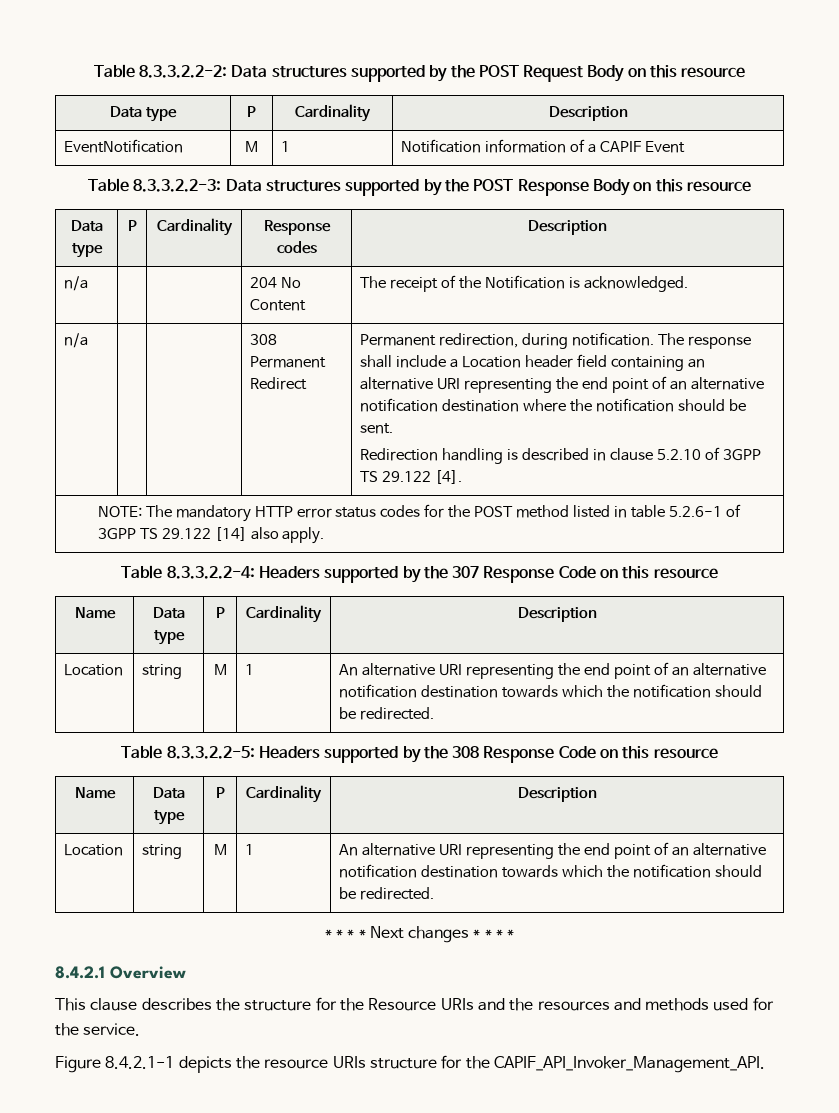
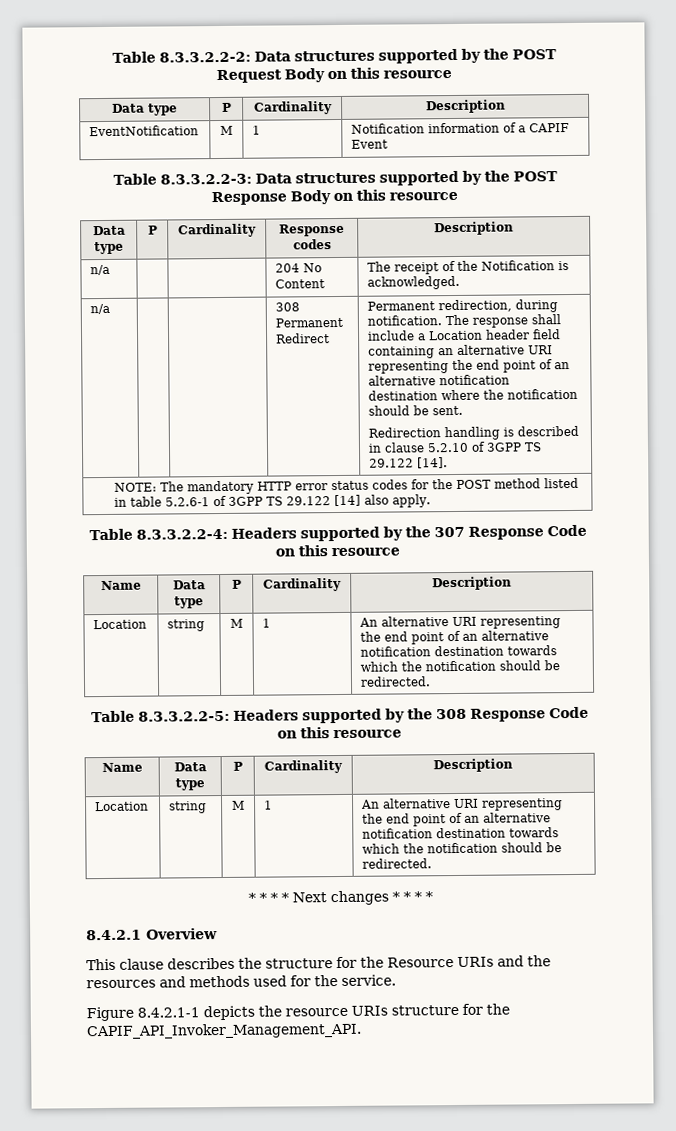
- Redirection handling is described in clause 5.2.10 of 3GPP TS 29.122 [4].
+ Redirection handling is described in clause 5.2.10 of 3GPP TS 29.122 [14].

